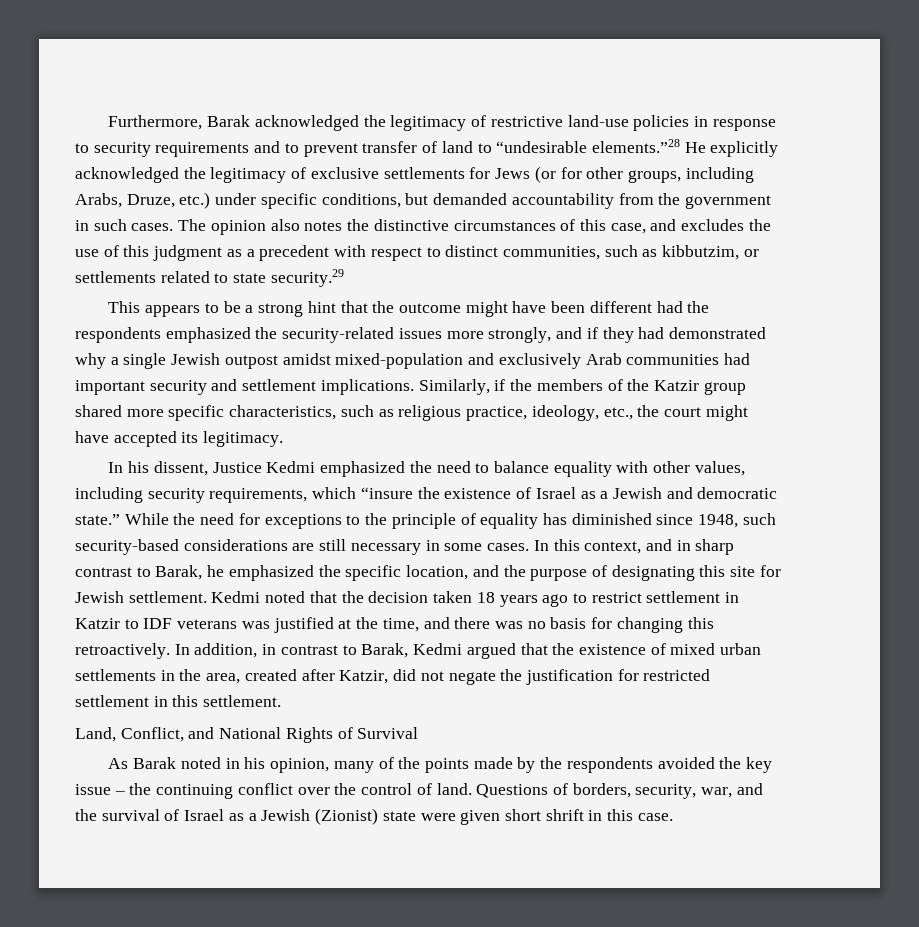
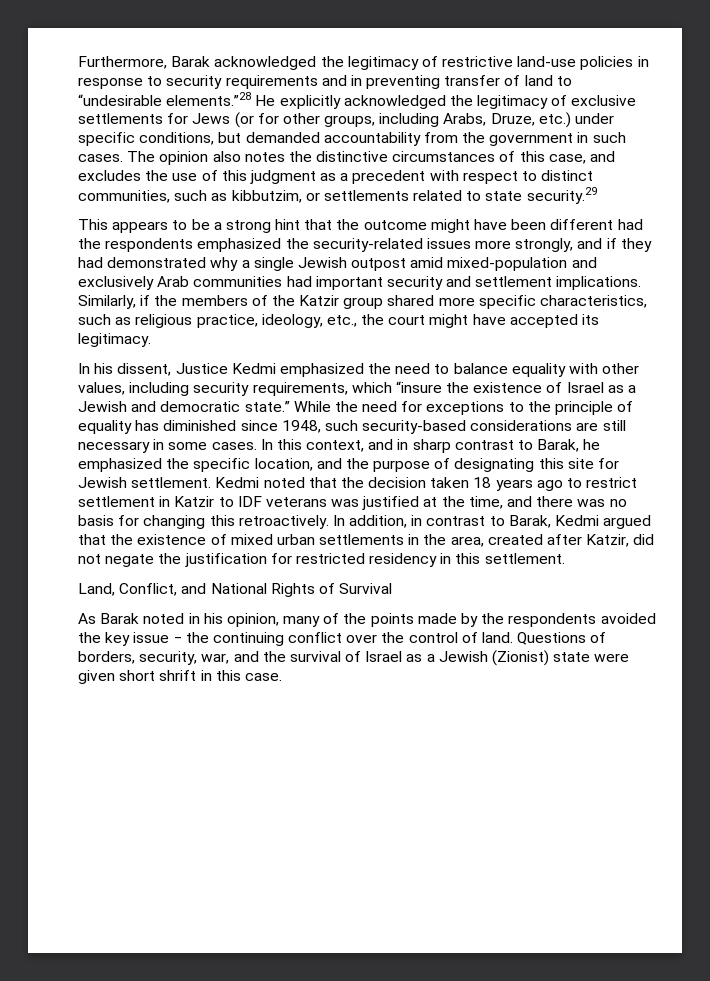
- Furthermore, Barak acknowledged the legitimacy of restrictive land-use policies in response to security requirements and to prevent transfer of land to “undesirable elements.”28 He explicitly acknowledged the legitimacy of exclusive settlements for Jews (or for other groups, including Arabs, Druze, etc.) under specific conditions, but demanded accountability from the government in such cases.
+ Furthermore, Barak acknowledged the legitimacy of restrictive land-use policies in response to security requirements and in preventing transfer of land to “undesirable elements.”28 He explicitly acknowledged the legitimacy of exclusive settlements for Jews (or for other groups, including Arabs, Druze, etc.) under specific conditions, but demanded accountability from the government in such cases.
- This appears to be a strong hint that the outcome might have been different had the respondents emphasized the security-related issues more strongly, and if they had demonstrated why a single Jewish outpost amidst mixed-population and exclusively Arab communities had important security and settlement implications.
+ This appears to be a strong hint that the outcome might have been different had the respondents emphasized the security-related issues more strongly, and if they had demonstrated why a single Jewish outpost amid mixed-population and exclusively Arab communities had important security and settlement implications.
- In addition, in contrast to Barak, Kedmi argued that the existence of mixed urban settlements in the area, created after Katzir, did not negate the justification for restricted settlement in this settlement.
+ In addition, in contrast to Barak, Kedmi argued that the existence of mixed urban settlements in the area, created after Katzir, did not negate the justification for restricted residency in this settlement.

